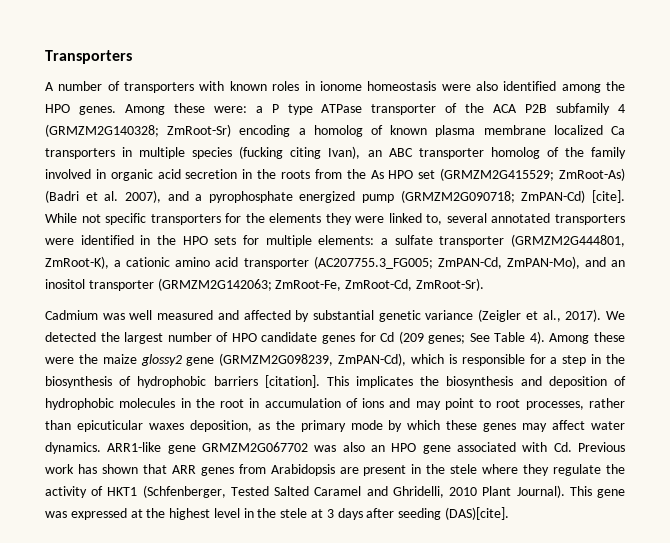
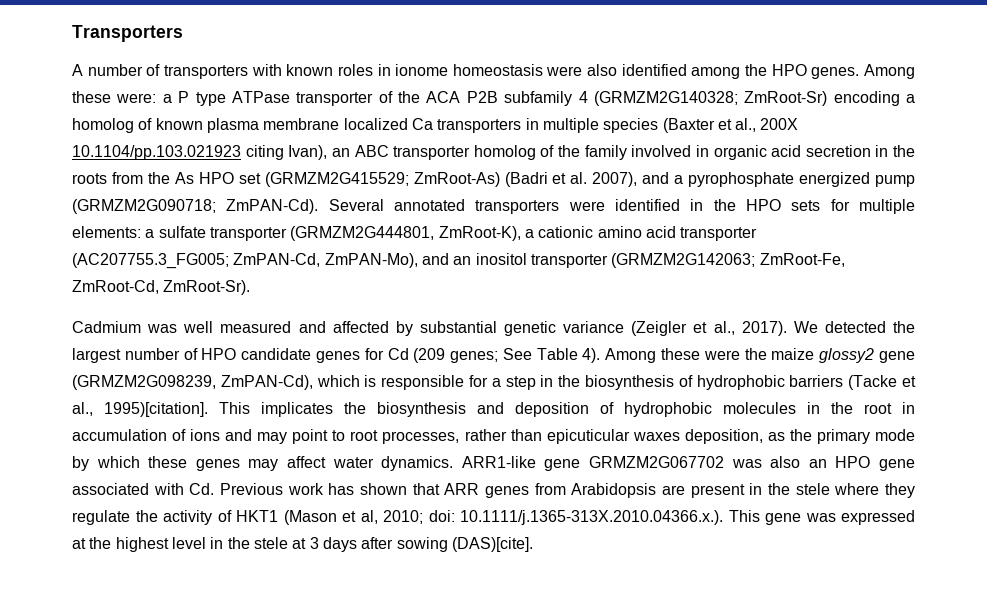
- ZmRoot-Sr) encoding a homolog of known plasma membrane localized Ca transporters in multiple species (fucking citing Ivan), an ABC transporter homolog of the family involved in organic acid secretion in the roots from the As HPO set (GRMZM2G415529;
+ ZmRoot-Sr) encoding a homolog of known plasma membrane localized Ca transporters in multiple species (Baxter et al., 200X 10.1104/pp.103.021923 citing Ivan), an ABC transporter homolog of the family involved in organic acid secretion in the roots from the As HPO set (GRMZM2G415529;
- ZmPAN-Cd) [cite]. While not specific transporters for the elements they were linked to, several annotated transporters were identified in the HPO sets for multiple elements:
+ ZmPAN-Cd). Several annotated transporters were identified in the HPO sets for multiple elements:
- Among these were the maize glossy2 gene (GRMZM2G098239, ZmPAN-Cd), which is responsible for a step in the biosynthesis of hydrophobic barriers [citation].
+ Among these were the maize glossy2 gene (GRMZM2G098239, ZmPAN-Cd), which is responsible for a step in the biosynthesis of hydrophobic barriers (Tacke et al., 1995)[citation].
- ARR1-like gene GRMZM2G067702 was also an HPO gene associated with Cd. Previous work has shown that ARR genes from Arabidopsis are present in the stele where they regulate the activity of HKT1 (Schfenberger, Tested Salted Caramel and Ghridelli, 2010 Plant Journal). This gene was expressed at the highest level in the stele at 3 days after seeding (DAS)[cite].
+ ARR1-like gene GRMZM2G067702 was also an HPO gene associated with Cd. Previous work has shown that ARR genes from Arabidopsis are present in the stele where they regulate the activity of HKT1 (Mason et al, 2010; doi: 10.1111/j.1365-313X.2010.04366.x.). This gene was expressed at the highest level in the stele at 3 days after sowing (DAS)[cite].

